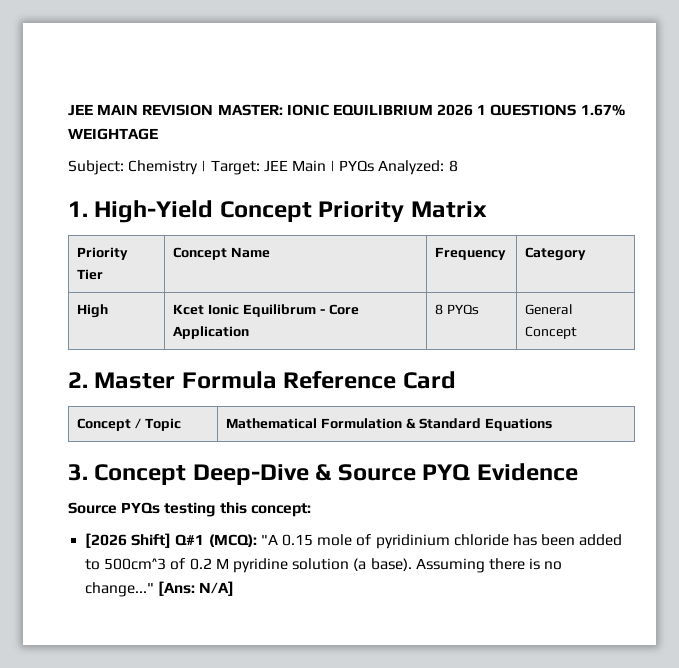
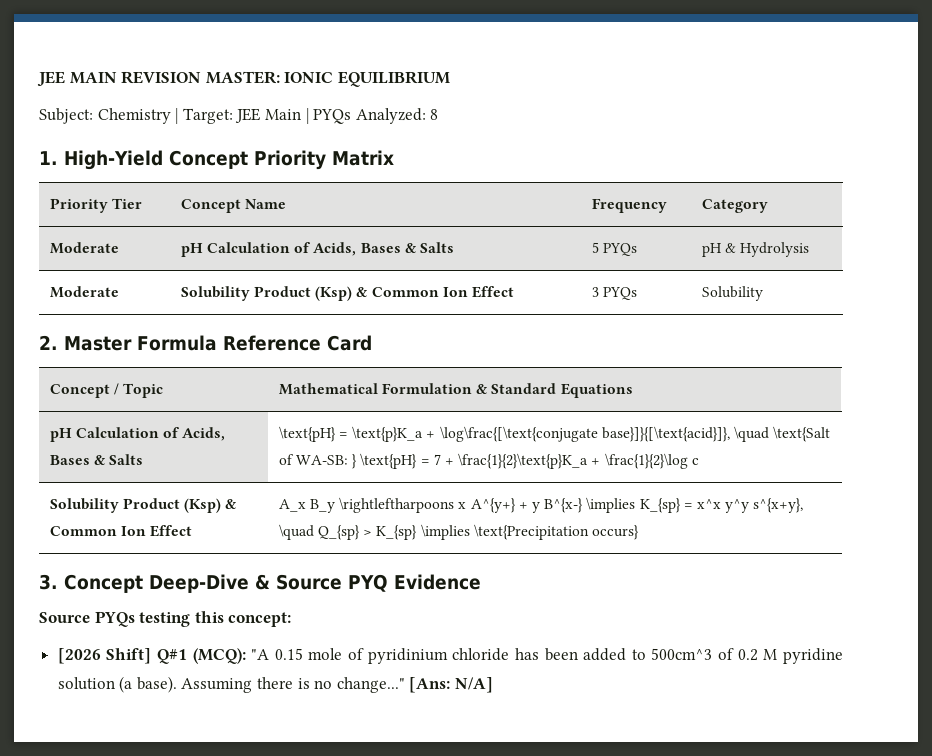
- JEE MAIN REVISION MASTER: IONIC EQUILIBRIUM 2026 1 QUESTIONS 1.67% WEIGHTAGE
+ JEE MAIN REVISION MASTER: IONIC EQUILIBRIUM
- High | Kcet Ionic Equilibrum - Core Application | 8 PYQs | General Concept
+ Moderate | pH Calculation of Acids, Bases & Salts | 5 PYQs | pH & Hydrolysis
+ Moderate | Solubility Product (Ksp) & Common Ion Effect | 3 PYQs | Solubility
+ pH Calculation of Acids, Bases & Salts | \text{pH} = \text{p}K_a + \log\frac{[\text{conjugate base}]}{[\text{acid}]}, \quad \text{Salt of WA-SB: } \text{pH} = 7 + \frac{1}{2}\text{p}K_a + \frac{1}{2}\log c
+ Solubility Product (Ksp) & Common Ion Effect | A_x B_y \rightleftharpoons x A^{y+} + y B^{x-} \implies K_{sp} = x^x y^y s^{x+y}, \quad Q_{sp} > K_{sp} \implies \text{Precipitation occurs}

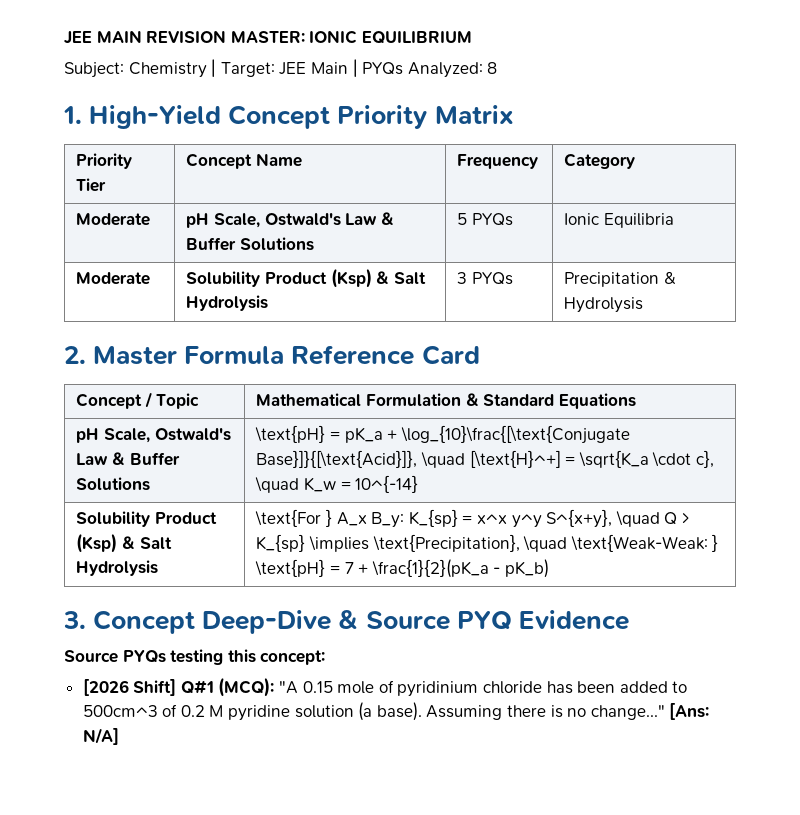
- Moderate | pH Calculation of Acids, Bases & Salts | 5 PYQs | pH & Hydrolysis
+ Moderate | pH Scale, Ostwald's Law & Buffer Solutions | 5 PYQs | Ionic Equilibria
- Moderate | Solubility Product (Ksp) & Common Ion Effect | 3 PYQs | Solubility
+ Moderate | Solubility Product (Ksp) & Salt Hydrolysis | 3 PYQs | Precipitation & Hydrolysis
- pH Calculation of Acids, Bases & Salts | \text{pH} = \text{p}K_a + \log\frac{[\text{conjugate base}]}{[\text{acid}]}, \quad \text{Salt of WA-SB: } \text{pH} = 7 + \frac{1}{2}\text{p}K_a + \frac{1}{2}\log c
- Solubility Product (Ksp) & Common Ion Effect | A_x B_y \rightleftharpoons x A^{y+} + y B^{x-} \implies K_{sp} = x^x y^y s^{x+y}, \quad Q_{sp} > K_{sp} \implies \text{Precipitation occurs}
+ pH Scale, Ostwald's Law & Buffer Solutions | \text{pH} = pK_a + \log_{10}\frac{[\text{Conjugate Base}]}{[\text{Acid}]}, \quad [\text{H}^+] = \sqrt{K_a \cdot c}, \quad K_w = 10^{-14}
+ Solubility Product (Ksp) & Salt Hydrolysis | \text{For } A_x B_y: K_{sp} = x^x y^y S^{x+y}, \quad Q > K_{sp} \implies \text{Precipitation}, \quad \text{Weak-Weak: } \text{pH} = 7 + \frac{1}{2}(pK_a - pK_b)

